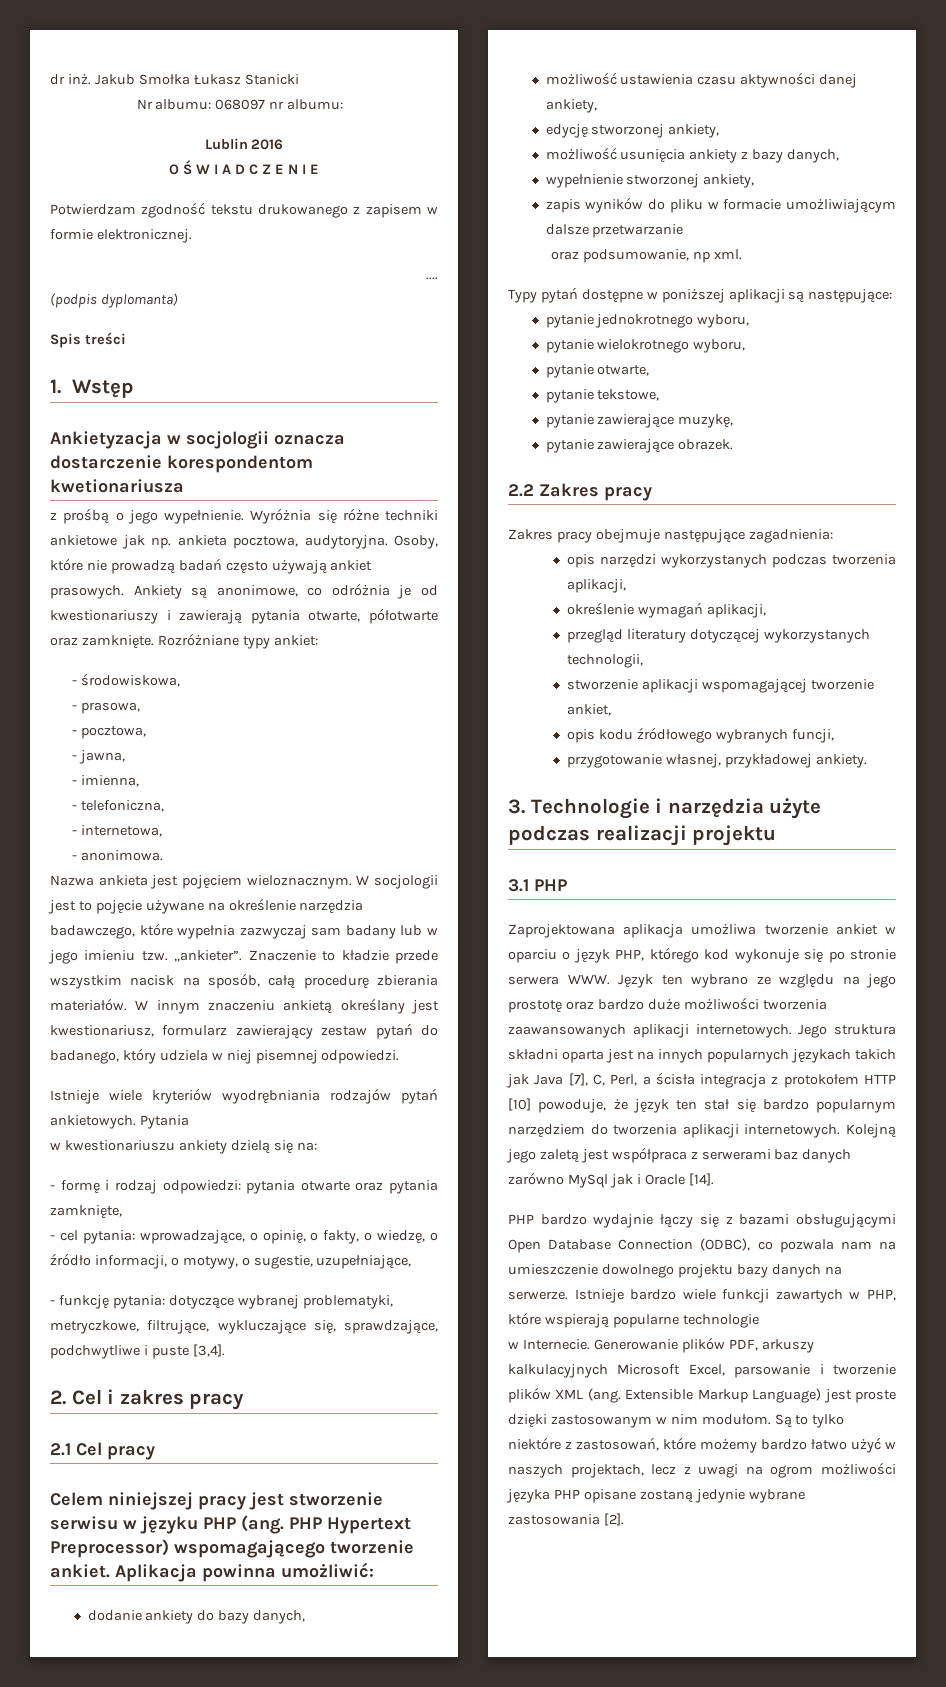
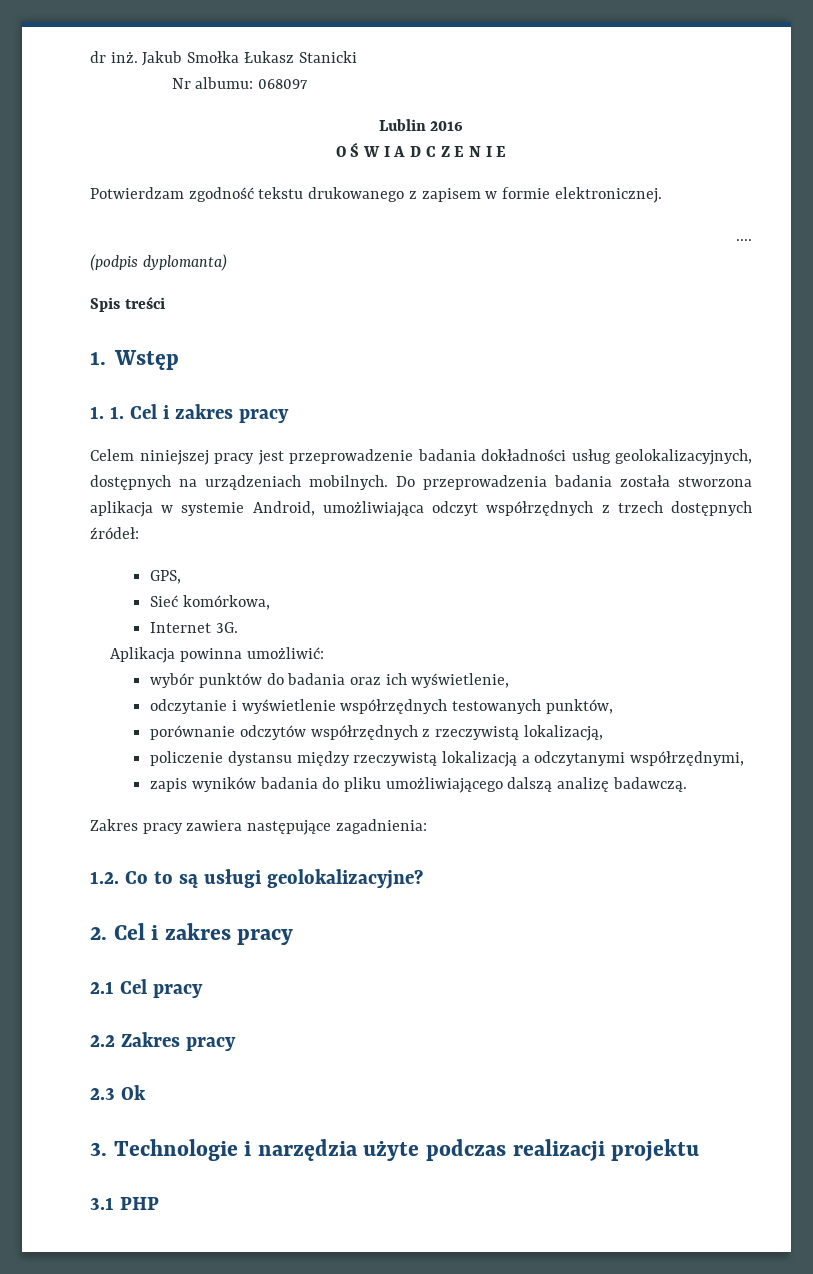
- Nr albumu: 068097 nr albumu:
+ Nr albumu: 068097
- Ankietyzacja w socjologii oznacza dostarczenie korespondentom kwetionariusza
- z prośbą o jego wypełnienie. Wyróżnia się różne techniki ankietowe jak np. ankieta pocztowa, audytoryjna. Osoby, które nie prowadzą badań często używają ankiet prasowych. Ankiety są anonimowe, co odróżnia je od kwestionariuszy i zawierają pytania otwarte, półotwarte oraz zamknięte. Rozróżniane typy ankiet:
- - środowiskowa,
- - prasowa,
- - pocztowa,
- - jawna,
- - imienna,
- - telefoniczna,
- - internetowa,
- - anonimowa.
- Nazwa ankieta jest pojęciem wieloznacznym. W socjologii jest to pojęcie używane na określenie narzędzia badawczego, które wypełnia zazwyczaj sam badany lub w jego imieniu tzw. „ankieter”. Znaczenie to kładzie przede wszystkim nacisk na sposób, całą procedurę zbierania materiałów. W innym znaczeniu ankietą określany jest kwestionariusz, formularz zawierający zestaw pytań do badanego, który udziela w niej pisemnej odpowiedzi.
- Istnieje wiele kryteriów wyodrębniania rodzajów pytań ankietowych. Pytania
- w kwestionariuszu ankiety dzielą się na:
- - formę i rodzaj odpowiedzi: pytania otwarte oraz pytania zamknięte,
- - cel pytania: wprowadzające, o opinię, o fakty, o wiedzę, o źródło informacji, o motywy, o sugestie, uzupełniające,
- - funkcję pytania: dotyczące wybranej problematyki, metryczkowe, filtrujące, wykluczające się, sprawdzające, podchwytliwe i puste [3,4].
+ 1. 1. Cel i zakres pracy
+ Celem niniejszej pracy jest przeprowadzenie badania dokładności usług geolokalizacyjnych, dostępnych na urządzeniach mobilnych. Do przeprowadzenia badania została stworzona aplikacja w systemie Android, umożliwiająca odczyt współrzędnych z trzech dostępnych źródeł:
+ GPS,
+ Sieć komórkowa,
+ Internet 3G.
+ Aplikacja powinna umożliwić:
+ wybór punktów do badania oraz ich wyświetlenie,
+ odczytanie i wyświetlenie współrzędnych testowanych punktów,
+ porównanie odczytów współrzędnych z rzeczywistą lokalizacją,
+ policzenie dystansu między rzeczywistą lokalizacją a odczytanymi współrzędnymi,
+ zapis wyników badania do pliku umożliwiającego dalszą analizę badawczą.
+ Zakres pracy zawiera następujące zagadnienia:
+ 1.2. Co to są usługi geolokalizacyjne?
- Celem niniejszej pracy jest stworzenie serwisu w języku PHP (ang. PHP Hypertext Preprocessor) wspomagającego tworzenie ankiet. Aplikacja powinna umożliwić:
- dodanie ankiety do bazy danych,
- możliwość ustawienia czasu aktywności danej ankiety,
- edycję stworzonej ankiety,
- możliwość usunięcia ankiety z bazy danych,
- wypełnienie stworzonej ankiety,
- zapis wyników do pliku w formacie umożliwiającym dalsze przetwarzanie
- oraz podsumowanie, np xml.
- Typy pytań dostępne w poniższej aplikacji są następujące:
- pytanie jednokrotnego wyboru,
- pytanie wielokrotnego wyboru,
- pytanie otwarte,
- pytanie tekstowe,
- pytanie zawierające muzykę,
- pytanie zawierające obrazek.
  2.2 Zakres pracy
- Zakres pracy obejmuje następujące zagadnienia:
- opis narzędzi wykorzystanych podczas tworzenia aplikacji,
- określenie wymagań aplikacji,
- przegląd literatury dotyczącej wykorzystanych technologii,
- stworzenie aplikacji wspomagającej tworzenie ankiet,
- opis kodu źródłowego wybranych funcji,
- przygotowanie własnej, przykładowej ankiety.
+ 2.3 Ok
- Zaprojektowana aplikacja umożliwa tworzenie ankiet w oparciu o język PHP, którego kod wykonuje się po stronie serwera WWW. Język ten wybrano ze względu na jego prostotę oraz bardzo duże możliwości tworzenia zaawansowanych aplikacji internetowych. Jego struktura składni oparta jest na innych popularnych językach takich jak Java [7], C, Perl, a ścisła integracja z protokołem HTTP [10] powoduje, że język ten stał się bardzo popularnym narzędziem do tworzenia aplikacji internetowych. Kolejną jego zaletą jest współpraca z serwerami baz danych zarówno MySql jak i Oracle [14].
- PHP bardzo wydajnie łączy się z bazami obsługującymi Open Database Connection (ODBC), co pozwala nam na umieszczenie dowolnego projektu bazy danych na serwerze. Istnieje bardzo wiele funkcji zawartych w PHP, które wspierają popularne technologie
- w Internecie. Generowanie plików PDF, arkuszy kalkulacyjnych Microsoft Excel, parsowanie i tworzenie plików XML (ang. Extensible Markup Language) jest proste dzięki zastosowanym w nim modułom. Są to tylko niektóre z zastosowań, które możemy bardzo łatwo użyć w naszych projektach, lecz z uwagi na ogrom możliwości języka PHP opisane zostaną jedynie wybrane zastosowania [2].

